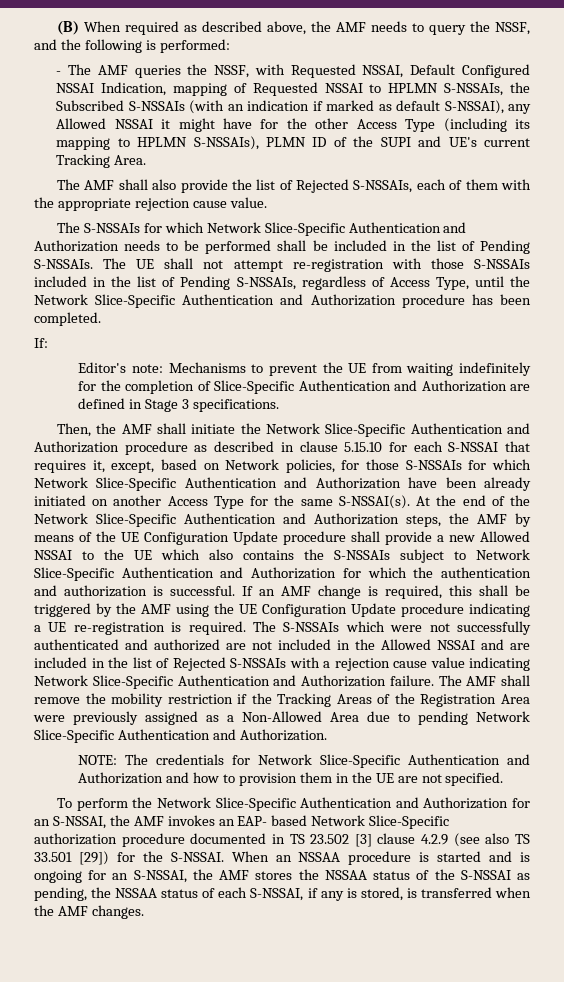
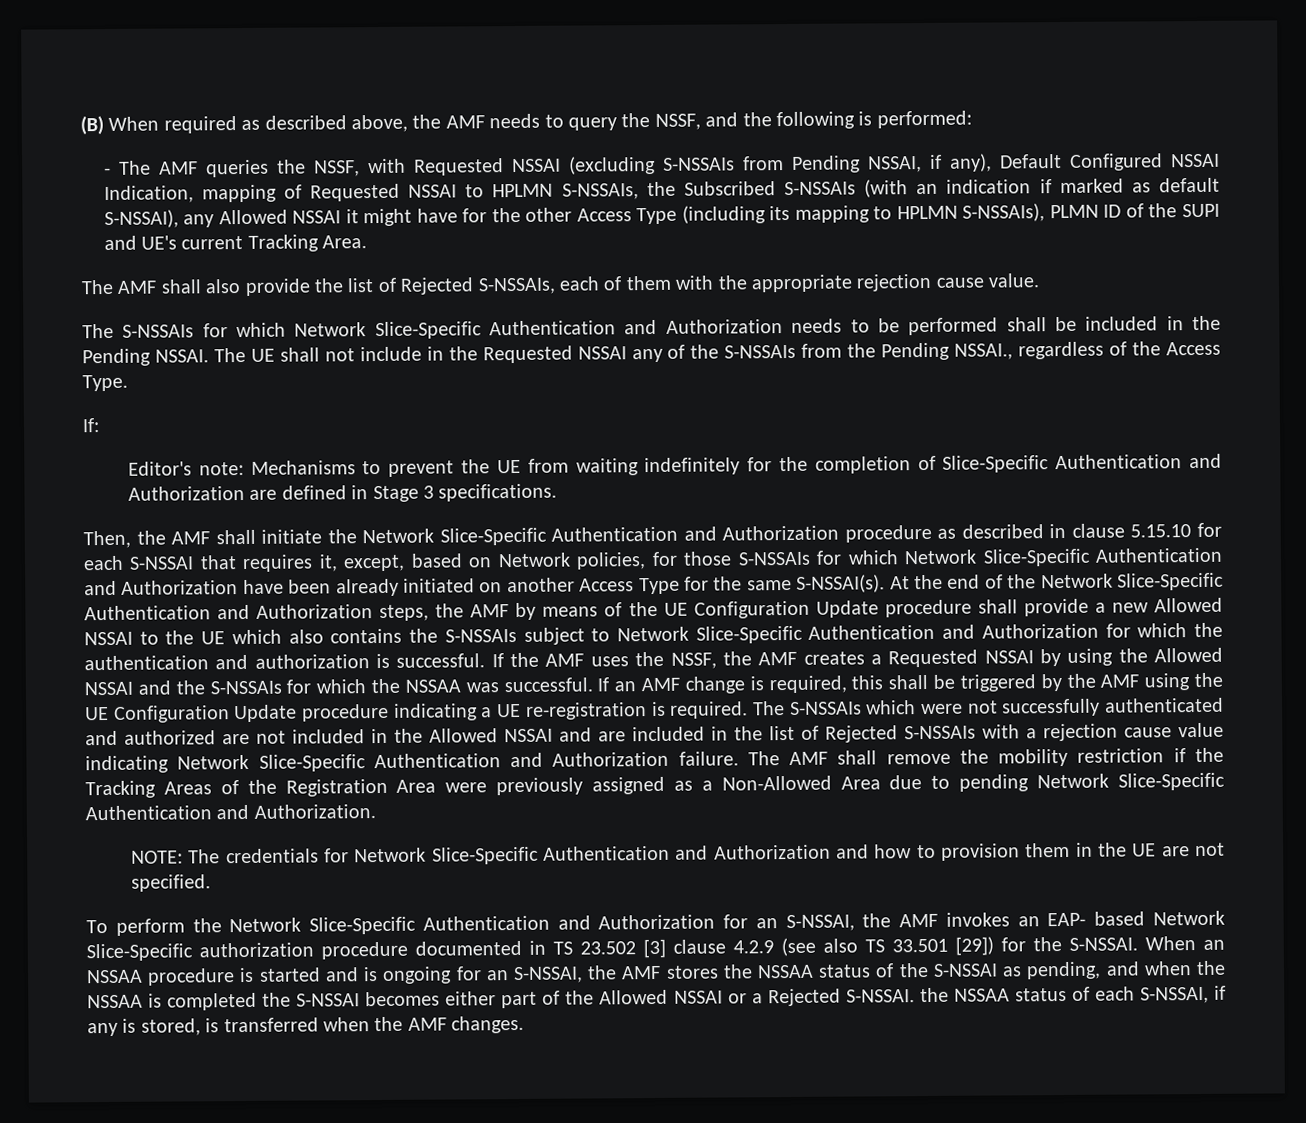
- - The AMF queries the NSSF, with Requested NSSAI, Default Configured NSSAI Indication, mapping of Requested NSSAI to HPLMN S-NSSAIs, the Subscribed S-NSSAIs (with an indication if marked as default S-NSSAI), any Allowed NSSAI it might have for the other Access Type (including its mapping to HPLMN S-NSSAIs), PLMN ID of the SUPI and UE's current Tracking Area.
+ - The AMF queries the NSSF, with Requested NSSAI (excluding S-NSSAIs from Pending NSSAI, if any), Default Configured NSSAI Indication, mapping of Requested NSSAI to HPLMN S-NSSAIs, the Subscribed S-NSSAIs (with an indication if marked as default S-NSSAI), any Allowed NSSAI it might have for the other Access Type (including its mapping to HPLMN S-NSSAIs), PLMN ID of the SUPI and UE's current Tracking Area.
- The S-NSSAIs for which Network Slice-Specific Authentication and Authorization needs to be performed shall be included in the list of Pending S-NSSAIs. The UE shall not attempt re-registration with those S-NSSAIs included in the list of Pending S-NSSAIs, regardless of Access Type, until the Network Slice-Specific Authentication and Authorization procedure has been completed.
+ The S-NSSAIs for which Network Slice-Specific Authentication and Authorization needs to be performed shall be included in the Pending NSSAI. The UE shall not include in the Requested NSSAI any of the S-NSSAIs from the Pending NSSAI., regardless of the Access Type.
- If an AMF change is required, this shall be triggered by the AMF using the UE Configuration Update procedure indicating a UE re-registration is required.
+ If the AMF uses the NSSF, the AMF creates a Requested NSSAI by using the Allowed NSSAI and the S-NSSAIs for which the NSSAA was successful. If an AMF change is required, this shall be triggered by the AMF using the UE Configuration Update procedure indicating a UE re-registration is required.
- When an NSSAA procedure is started and is ongoing for an S-NSSAI, the AMF stores the NSSAA status of the S-NSSAI as pending, the NSSAA status of each S-NSSAI, if any is stored, is transferred when the AMF changes.
+ When an NSSAA procedure is started and is ongoing for an S-NSSAI, the AMF stores the NSSAA status of the S-NSSAI as pending, and when the NSSAA is completed the S-NSSAI becomes either part of the Allowed NSSAI or a Rejected S-NSSAI. the NSSAA status of each S-NSSAI, if any is stored, is transferred when the AMF changes.

